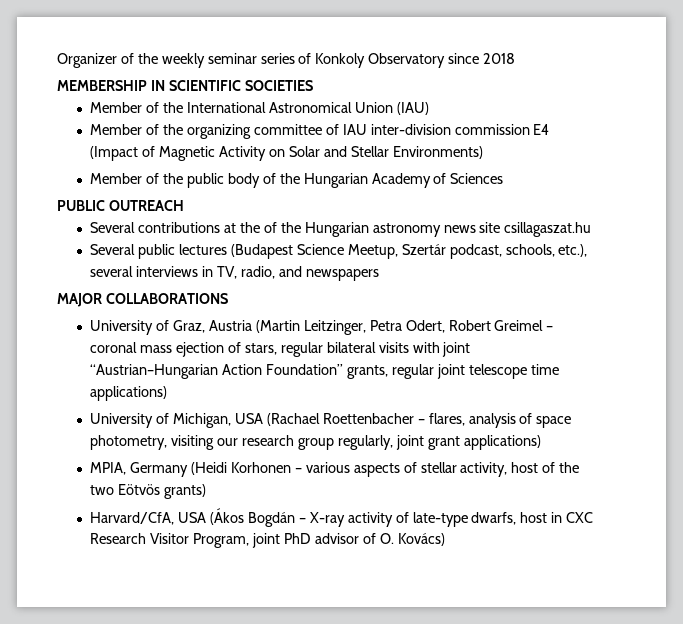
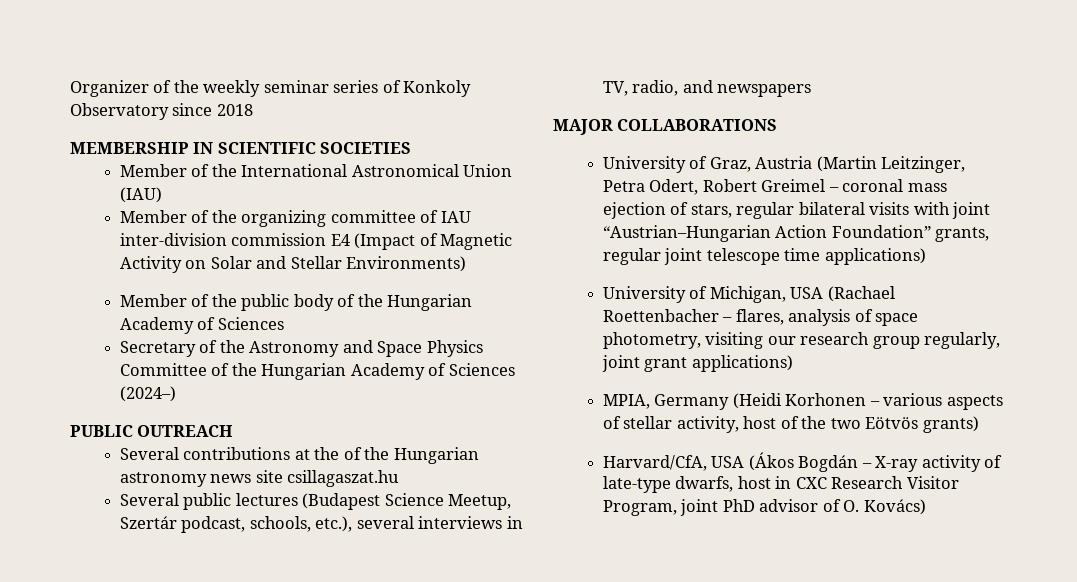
+ Secretary of the Astronomy and Space Physics Committee of the Hungarian Academy of Sciences (2024–)

